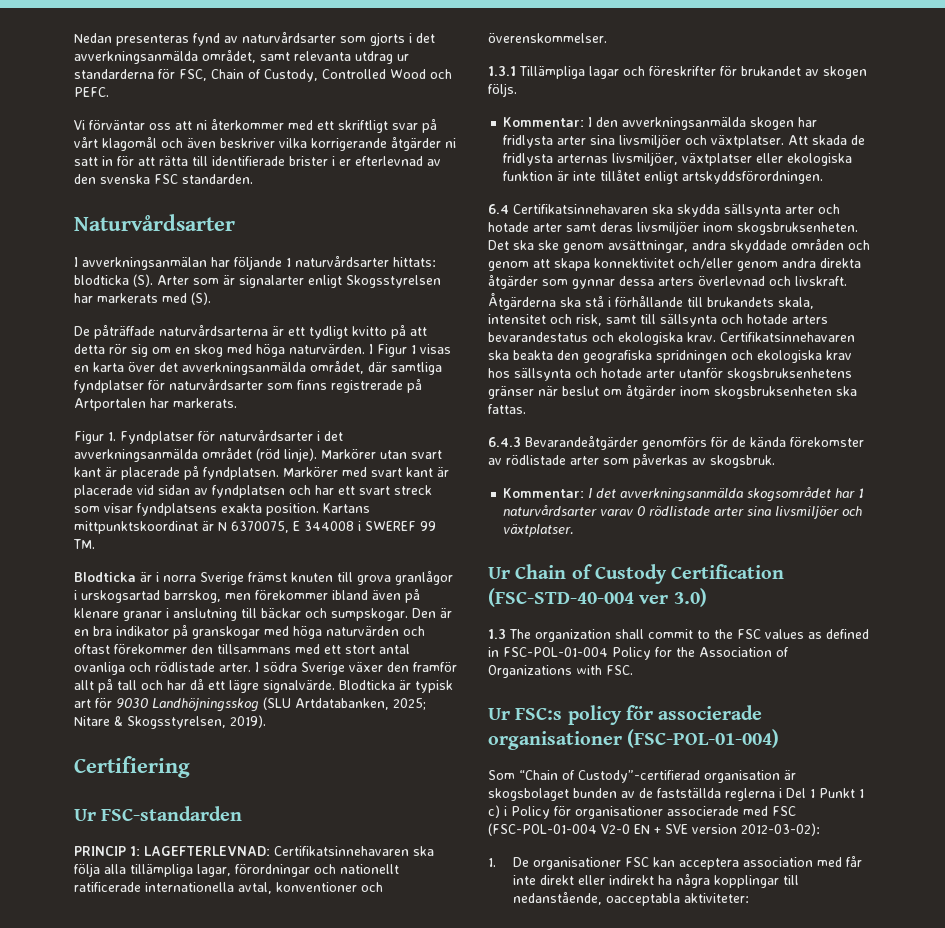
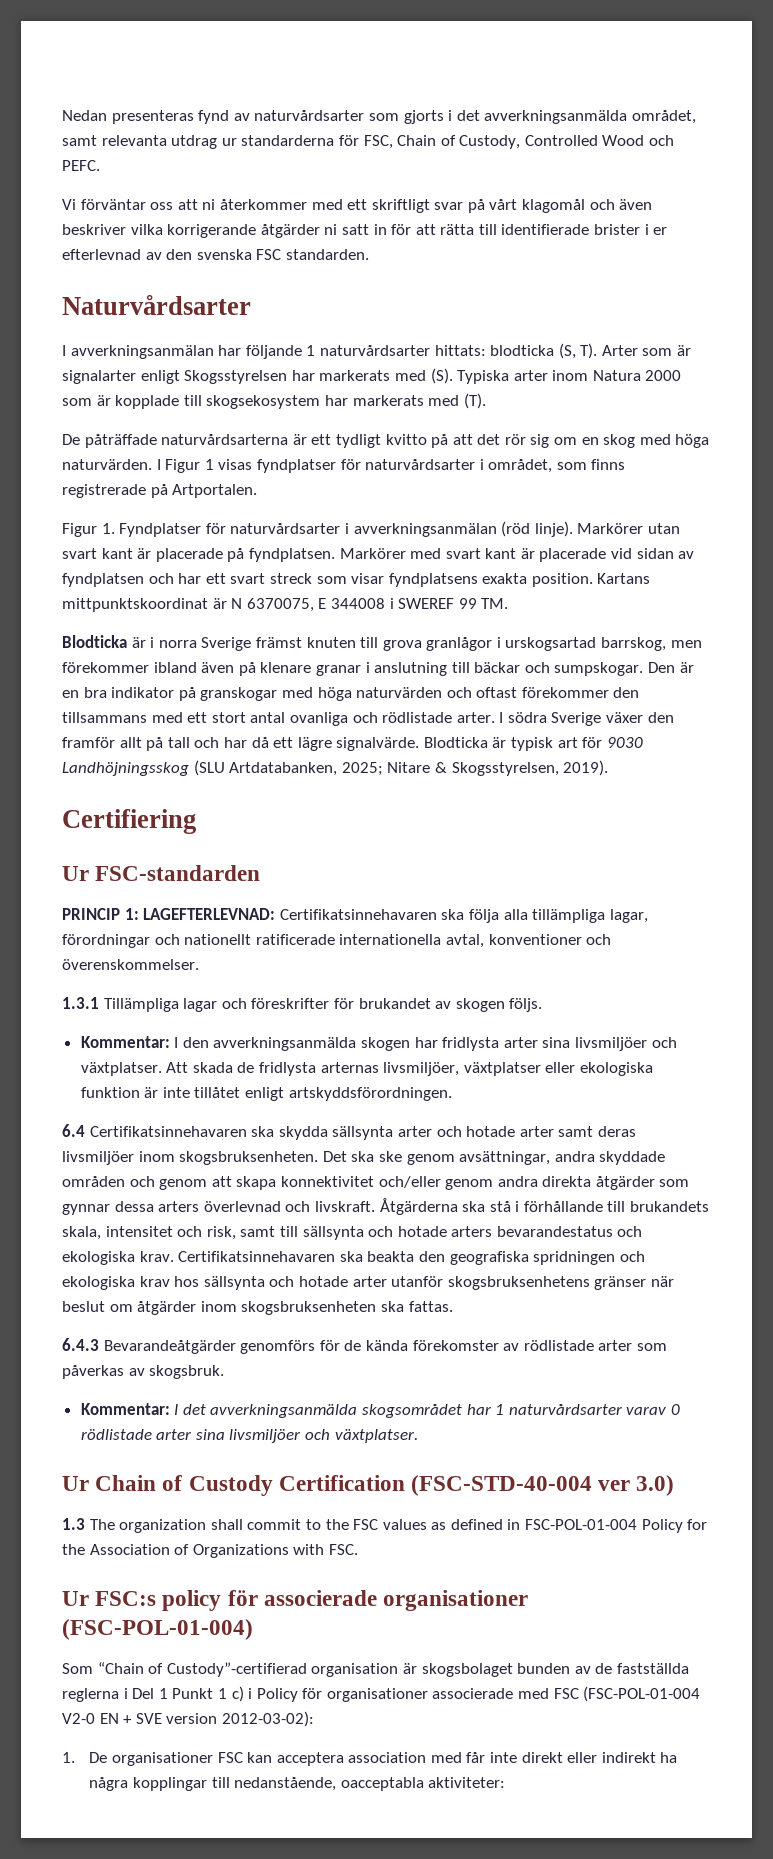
- I avverkningsanmälan har följande 1 naturvårdsarter hittats: blodticka (S). Arter som är signalarter enligt Skogsstyrelsen har markerats med (S).
+ I avverkningsanmälan har följande 1 naturvårdsarter hittats: blodticka (S, T). Arter som är signalarter enligt Skogsstyrelsen har markerats med (S). Typiska arter inom Natura 2000 som är kopplade till skogsekosystem har markerats med (T).
- De påträffade naturvårdsarterna är ett tydligt kvitto på att detta rör sig om en skog med höga naturvärden.
+ De påträffade naturvårdsarterna är ett tydligt kvitto på att det rör sig om en skog med höga naturvärden.
- I Figur 1 visas en karta över det avverkningsanmälda området, där samtliga fyndplatser för naturvårdsarter som finns registrerade på Artportalen har markerats.
+ I Figur 1 visas fyndplatser för naturvårdsarter i området, som finns registrerade på Artportalen.
- Figur 1. Fyndplatser för naturvårdsarter i det avverkningsanmälda området (röd linje).
+ Figur 1. Fyndplatser för naturvårdsarter i avverkningsanmälan (röd linje).

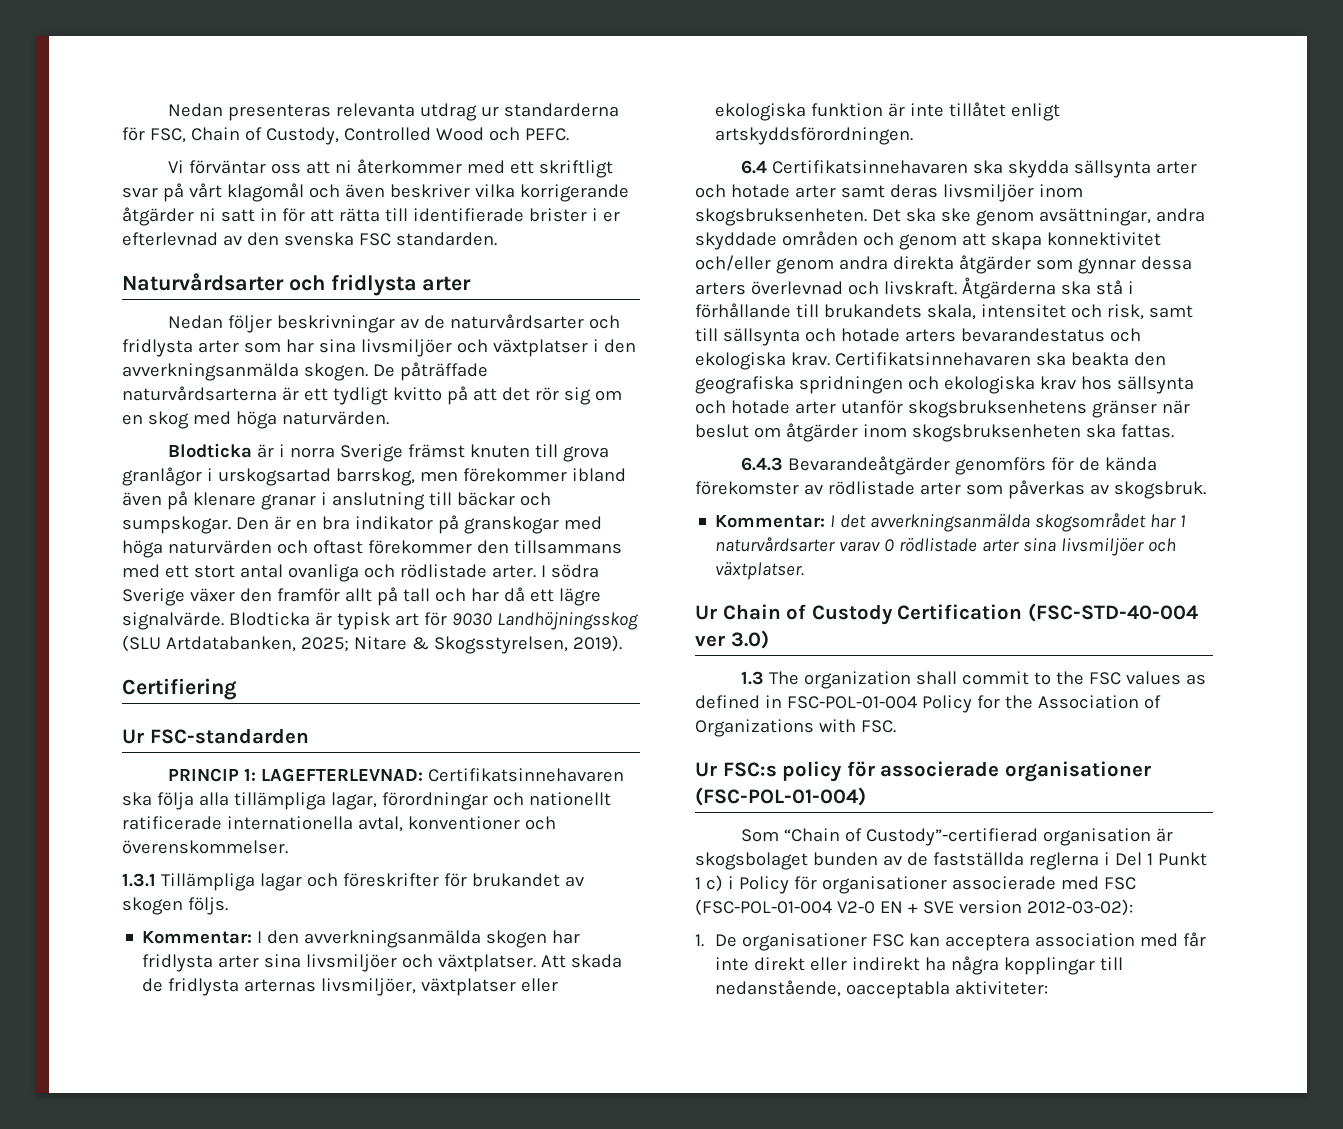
- Nedan presenteras fynd av naturvårdsarter som gjorts i det avverkningsanmälda området, samt relevanta utdrag ur standarderna för FSC, Chain of Custody, Controlled Wood och PEFC.
+ Nedan presenteras relevanta utdrag ur standarderna för FSC, Chain of Custody, Controlled Wood och PEFC.
- Naturvårdsarter
- I avverkningsanmälan har följande 1 naturvårdsarter hittats: blodticka (S, T). Arter som är signalarter enligt Skogsstyrelsen har markerats med (S). Typiska arter inom Natura 2000 som är kopplade till skogsekosystem har markerats med (T).
- De påträffade naturvårdsarterna är ett tydligt kvitto på att det rör sig om en skog med höga naturvärden. I Figur 1 visas fyndplatser för naturvårdsarter i området, som finns registrerade på Artportalen.
- Figur 1. Fyndplatser för naturvårdsarter i avverkningsanmälan (röd linje). Markörer utan svart kant är placerade på fyndplatsen. Markörer med svart kant är placerade vid sidan av fyndplatsen och har ett svart streck som visar fyndplatsens exakta position. Kartans mittpunktskoordinat är N 6370075, E 344008 i SWEREF 99 TM.
+ Naturvårdsarter och fridlysta arter
+ Nedan följer beskrivningar av de naturvårdsarter och fridlysta arter som har sina livsmiljöer och växtplatser i den avverkningsanmälda skogen. De påträffade naturvårdsarterna är ett tydligt kvitto på att det rör sig om en skog med höga naturvärden.

